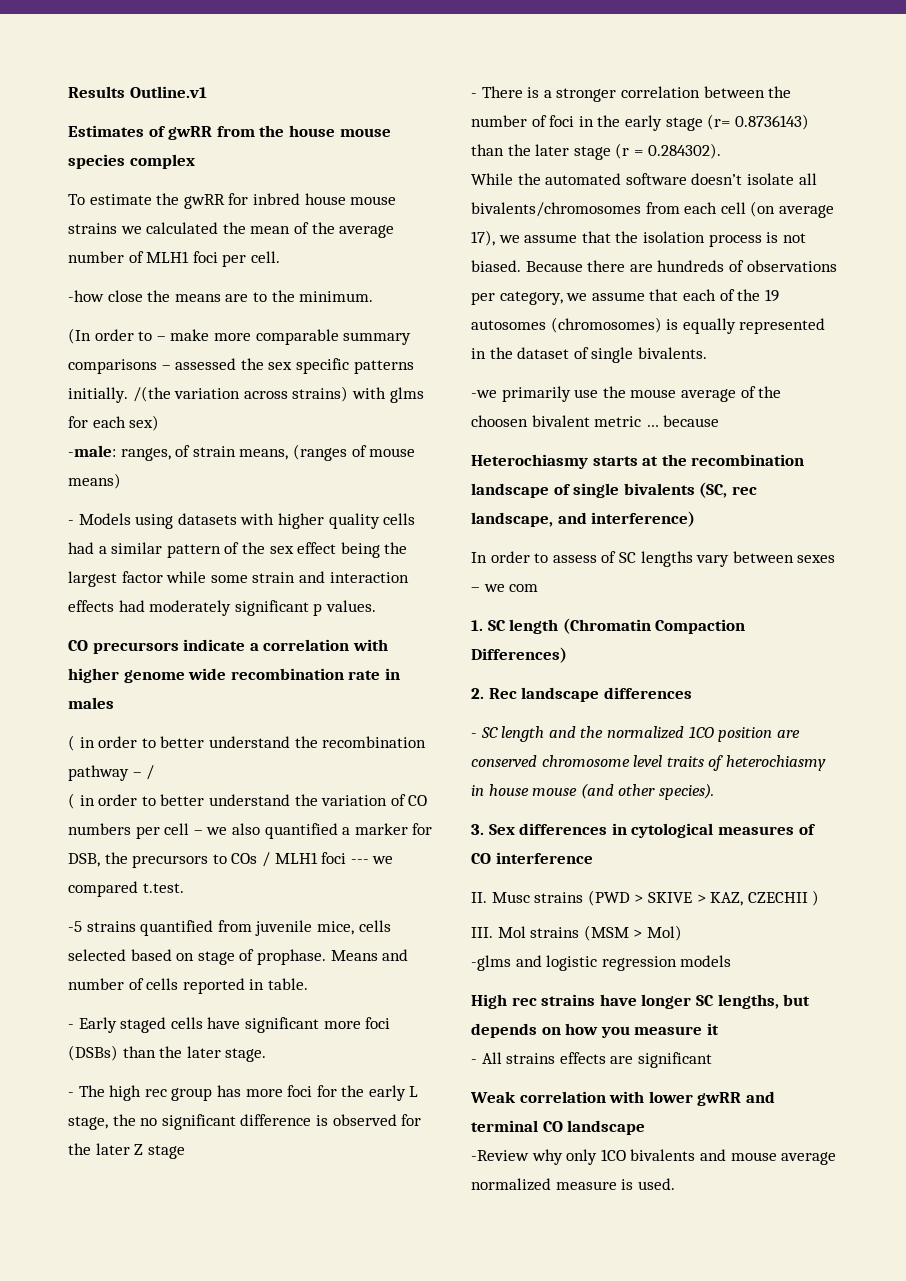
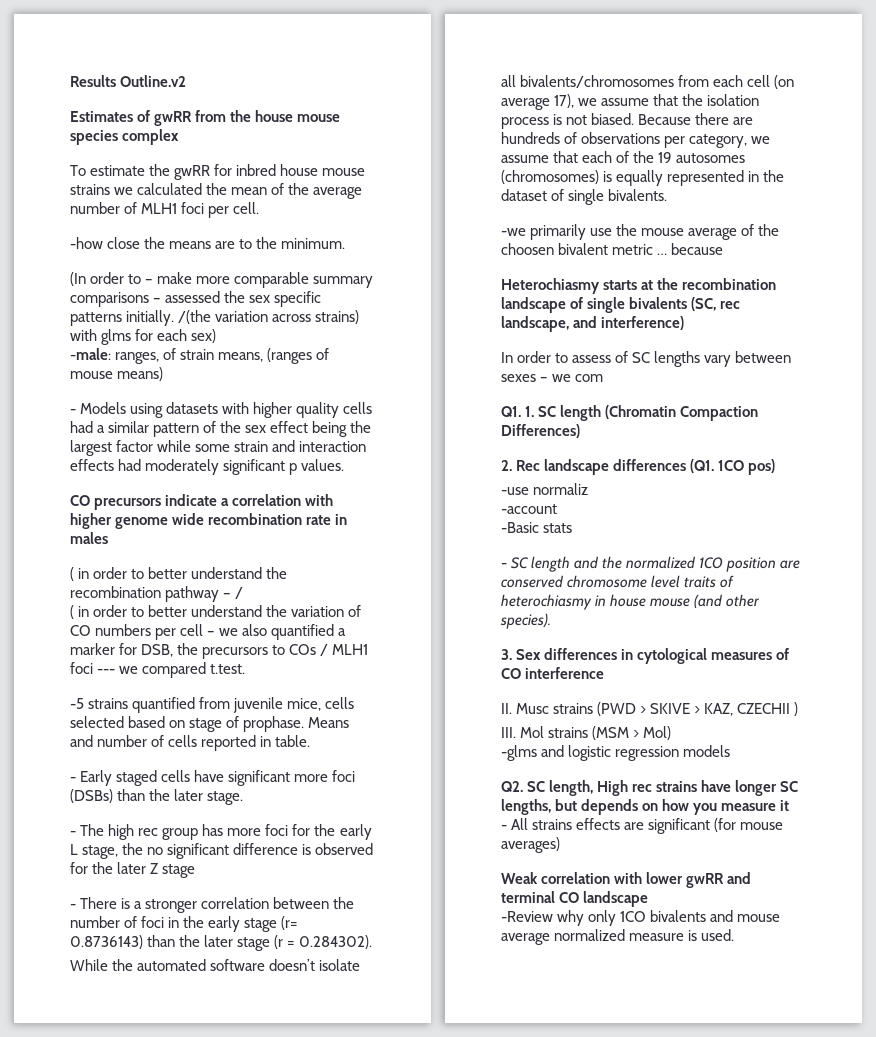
- Results Outline.v1
+ Results Outline.v2
- 1. SC length (Chromatin Compaction Differences)
+ Q1. 1. SC length (Chromatin Compaction Differences)
- 2. Rec landscape differences
+ 2. Rec landscape differences (Q1. 1CO pos)
+ -use normaliz
+ -account
+ -Basic stats
- High rec strains have longer SC lengths, but depends on how you measure it
+ Q2. SC length, High rec strains have longer SC lengths, but depends on how you measure it
- - All strains effects are significant
+ - All strains effects are significant (for mouse averages)

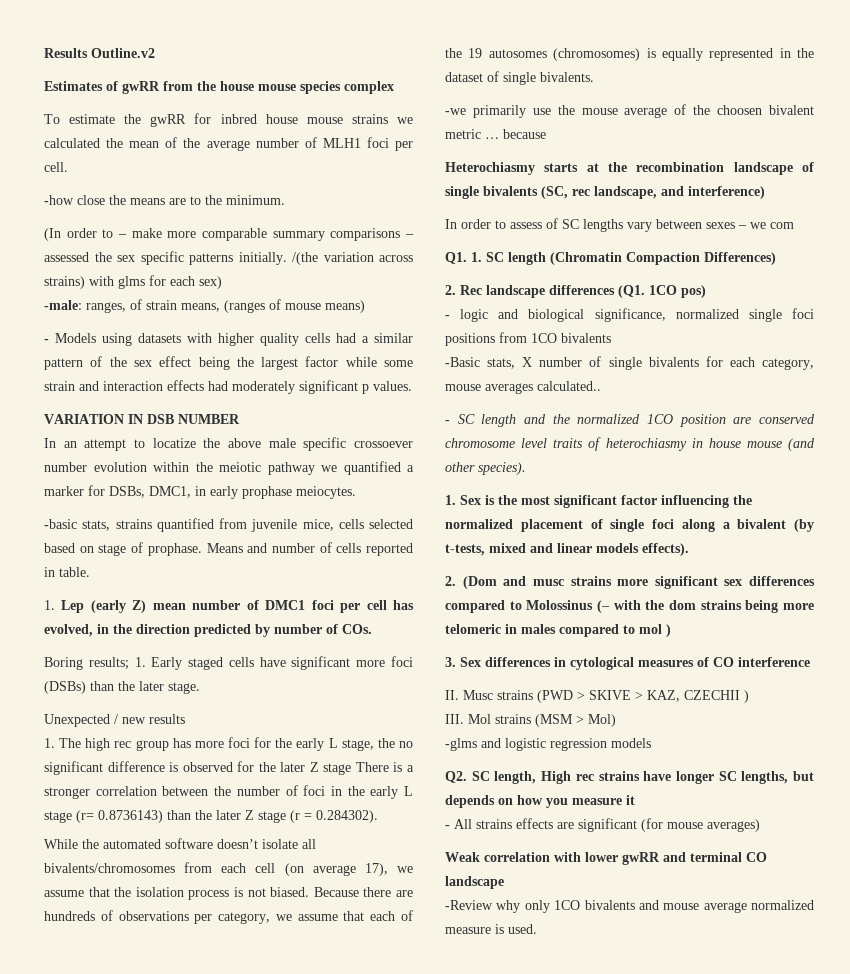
- CO precursors indicate a correlation with higher genome wide recombination rate in males
- ( in order to better understand the recombination pathway – /
- ( in order to better understand the variation of CO numbers per cell – we also quantified a marker for DSB, the precursors to COs / MLH1 foci --- we compared t.test.
- -5 strains quantified from juvenile mice, cells selected based on stage of prophase.
+ VARIATION IN DSB NUMBER
+ In an attempt to locatize the above male specific crossoever number evolution within the meiotic pathway we quantified a marker for DSBs, DMC1, in early prophase meiocytes.
+ -basic stats, strains quantified from juvenile mice, cells selected based on stage of prophase.
- - Early staged cells have significant more foci (DSBs) than the later stage.
+ 1. Lep (early Z) mean number of DMC1 foci per cell has evolved, in the direction predicted by number of COs.
+ Boring results; 1. Early staged cells have significant more foci (DSBs) than the later stage.
- - The high rec group has more foci for the early L stage, the no significant difference is observed for the later Z stage
- - There is a stronger correlation between the number of foci in the early stage (r= 0.8736143) than the later stage (r = 0.284302).
+ Unexpected / new results
+ 1. The high rec group has more foci for the early L stage, the no significant difference is observed for the later Z stage There is a stronger correlation between the number of foci in the early L stage (r= 0.8736143) than the later Z stage (r = 0.284302).
- -use normaliz
- -account
- -Basic stats
+ - logic and biological significance, normalized single foci positions from 1CO bivalents
+ -Basic stats, X number of single bivalents for each category, mouse averages calculated..
+ 1. Sex is the most significant factor influencing the normalized placement of single foci along a bivalent (by t-tests, mixed and linear models effects).
+ 2. (Dom and musc strains more significant sex differences compared to Molossinus (– with the dom strains being more telomeric in males compared to mol )

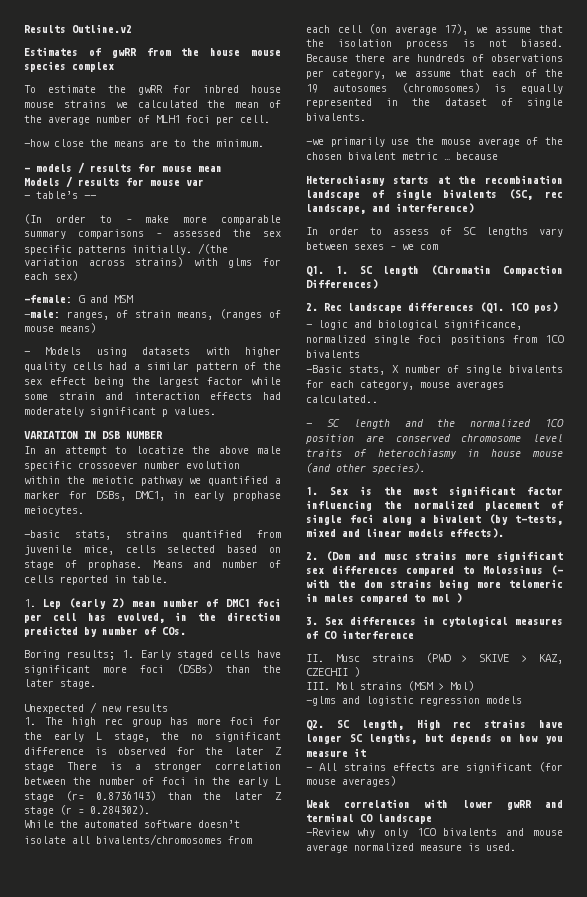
+ - models / results for mouse mean
+ Models / results for mouse var
+ - table’s --
+ -female: G and MSM
- -we primarily use the mouse average of the choosen bivalent metric … because
+ -we primarily use the mouse average of the chosen bivalent metric … because

